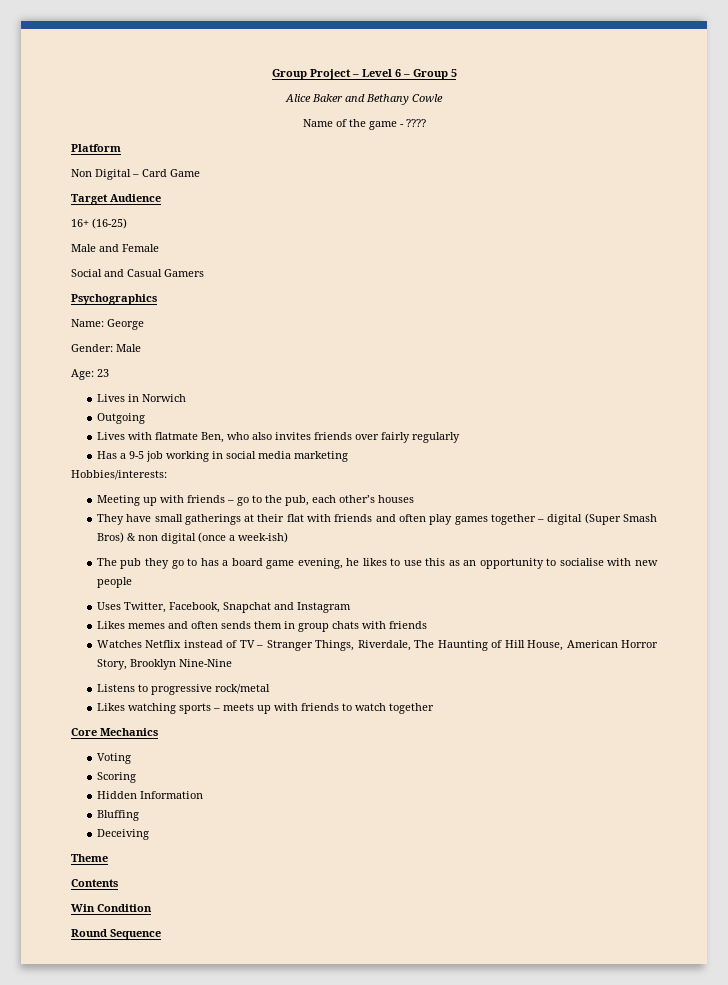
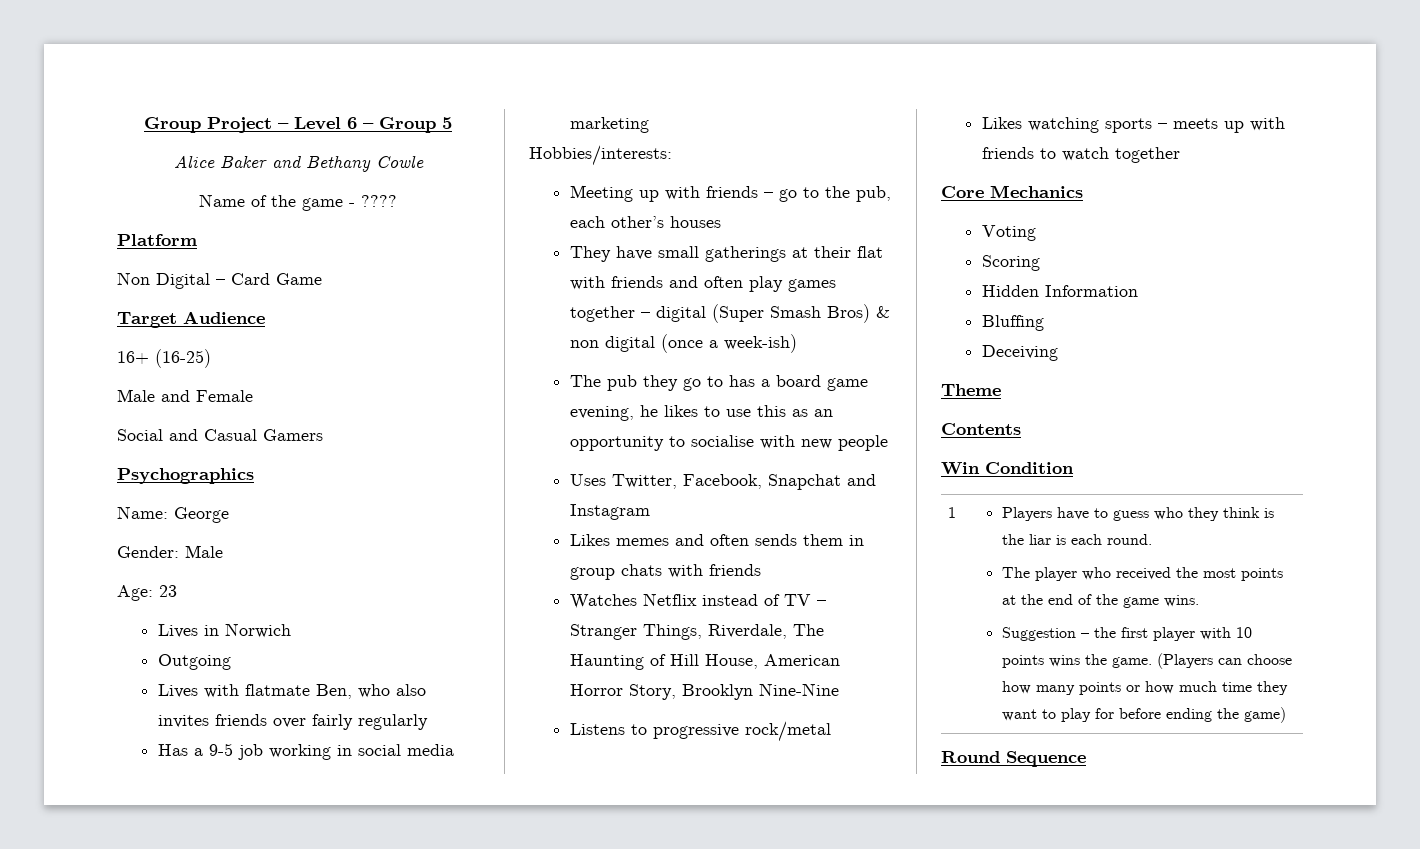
+ 1 | Players have to guess who they think is the liar is each round.
+ The player who received the most points at the end of the game wins.
+ Suggestion – the first player with 10 points wins the game. (Players can choose how many points or how much time they want to play for before ending the game)

